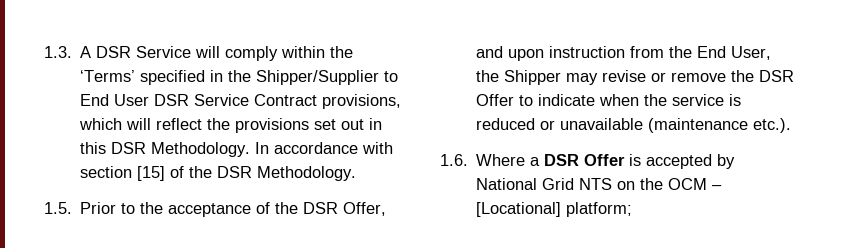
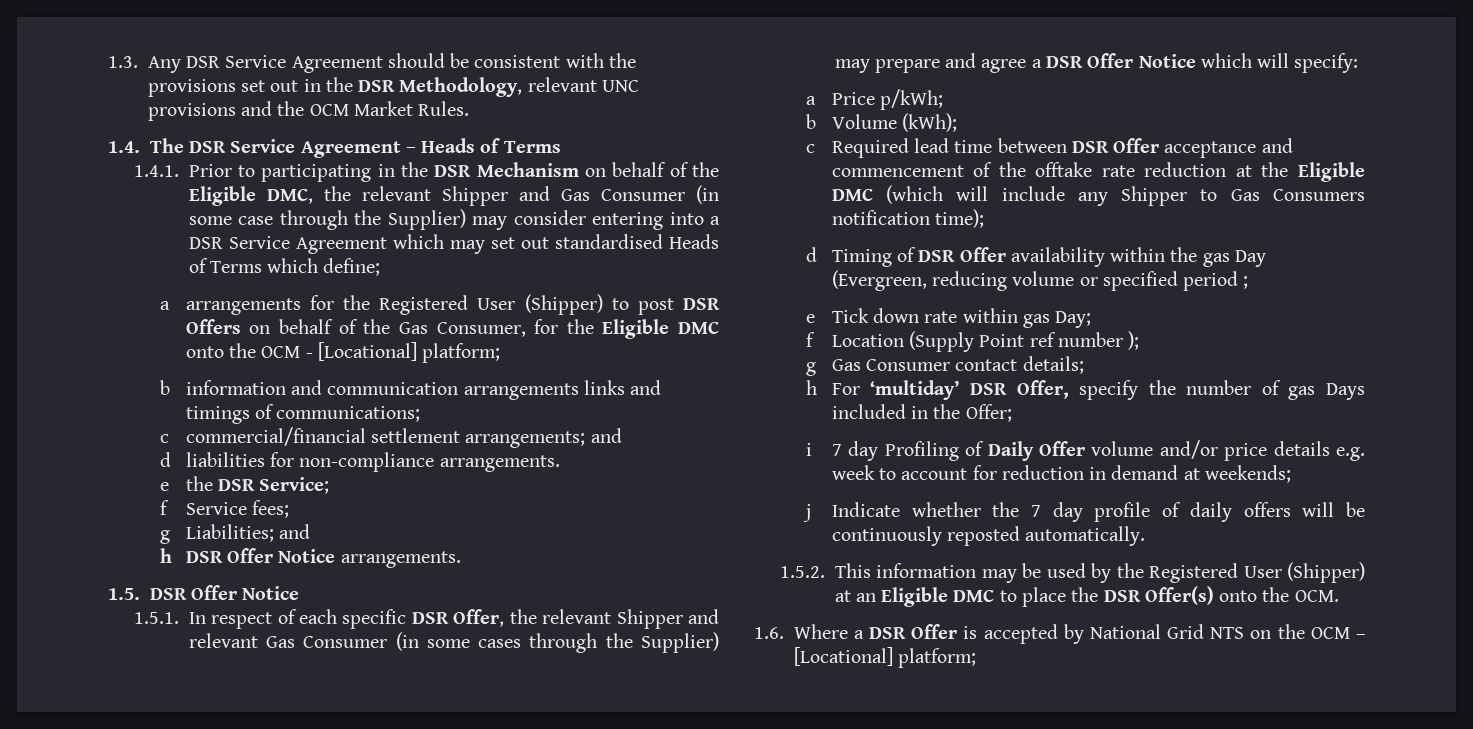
- 1.3. A DSR Service will comply within the ‘Terms’ specified in the Shipper/Supplier to End User DSR Service Contract provisions, which will reflect the provisions set out in this DSR Methodology. In accordance with section [15] of the DSR Methodology.
- 1.5. Prior to the acceptance of the DSR Offer, and upon instruction from the End User, the Shipper may revise or remove the DSR Offer to indicate when the service is reduced or unavailable (maintenance etc.).
+ 1.3. Any DSR Service Agreement should be consistent with the provisions set out in the DSR Methodology, relevant UNC provisions and the OCM Market Rules.
+ 1.4. The DSR Service Agreement – Heads of Terms
+ 1.4.1. Prior to participating in the DSR Mechanism on behalf of the Eligible DMC, the relevant Shipper and Gas Consumer (in some case through the Supplier) may consider entering into a DSR Service Agreement which may set out standardised Heads of Terms which define;
+ a arrangements for the Registered User (Shipper) to post DSR Offers on behalf of the Gas Consumer, for the Eligible DMC onto the OCM - [Locational] platform;
+ b information and communication arrangements links and timings of communications;
+ c commercial/financial settlement arrangements; and
+ d liabilities for non-compliance arrangements.
+ e the DSR Service;
+ f Service fees;
+ g Liabilities; and
+ h DSR Offer Notice arrangements.
+ 1.5. DSR Offer Notice
+ 1.5.1. In respect of each specific DSR Offer, the relevant Shipper and relevant Gas Consumer (in some cases through the Supplier) may prepare and agree a DSR Offer Notice which will specify:
+ a Price p/kWh;
+ b Volume (kWh);
+ c Required lead time between DSR Offer acceptance and commencement of the offtake rate reduction at the Eligible DMC (which will include any Shipper to Gas Consumers notification time);
+ d Timing of DSR Offer availability within the gas Day (Evergreen, reducing volume or specified period ;
+ e Tick down rate within gas Day;
+ f Location (Supply Point ref number );
+ g Gas Consumer contact details;
+ h For ‘multiday’ DSR Offer, specify the number of gas Days included in the Offer;
+ i 7 day Profiling of Daily Offer volume and/or price details e.g. week to account for reduction in demand at weekends;
+ j Indicate whether the 7 day profile of daily offers will be continuously reposted automatically.
+ 1.5.2. This information may be used by the Registered User (Shipper) at an Eligible DMC to place the DSR Offer(s) onto the OCM.

